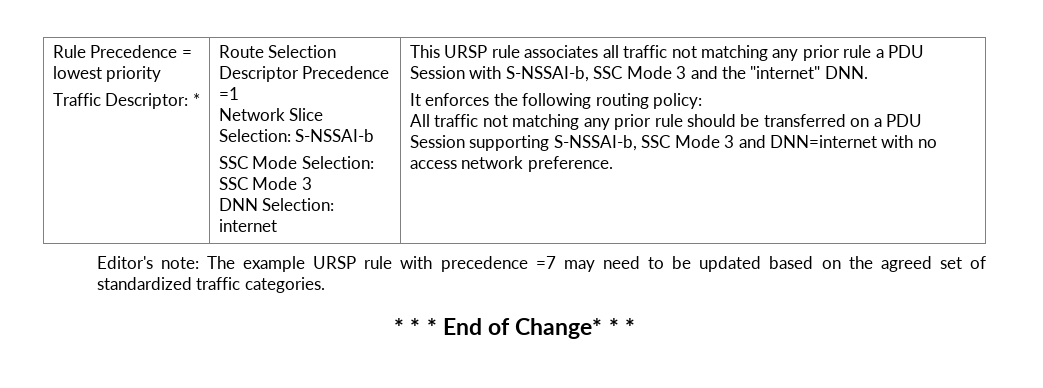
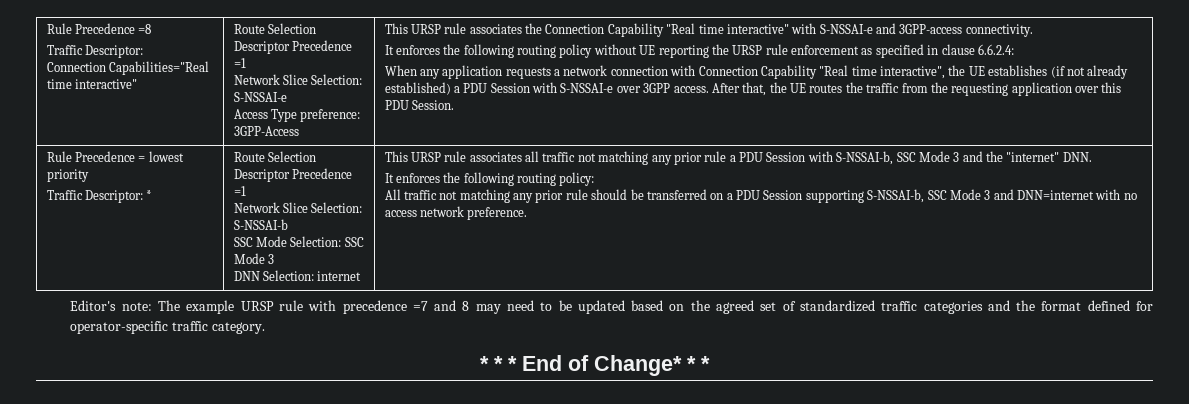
+ Rule Precedence =8
+ Traffic Descriptor:
+ Connection Capabilities="Real time interactive" | Route Selection Descriptor Precedence =1
+ Network Slice Selection: S-NSSAI-e
+ Access Type preference: 3GPP-Access | This URSP rule associates the Connection Capability "Real time interactive" with S-NSSAI-e and 3GPP-access connectivity.
+ It enforces the following routing policy without UE reporting the URSP rule enforcement as specified in clause 6.6.2.4:
+ When any application requests a network connection with Connection Capability "Real time interactive", the UE establishes (if not already established) a PDU Session with S-NSSAI-e over 3GPP access. After that, the UE routes the traffic from the requesting application over this PDU Session.
- Editor's note: The example URSP rule with precedence =7 may need to be updated based on the agreed set of standardized traffic categories.
+ Editor's note: The example URSP rule with precedence =7 and 8 may need to be updated based on the agreed set of standardized traffic categories and the format defined for operator-specific traffic category.

